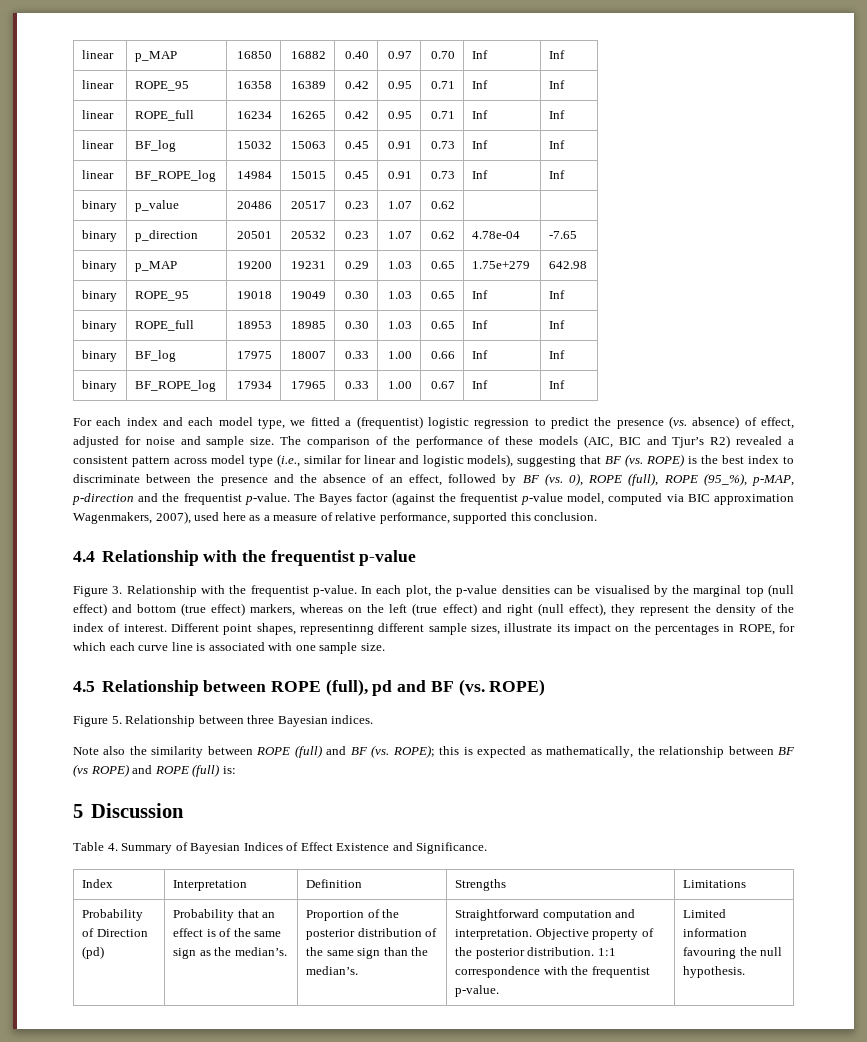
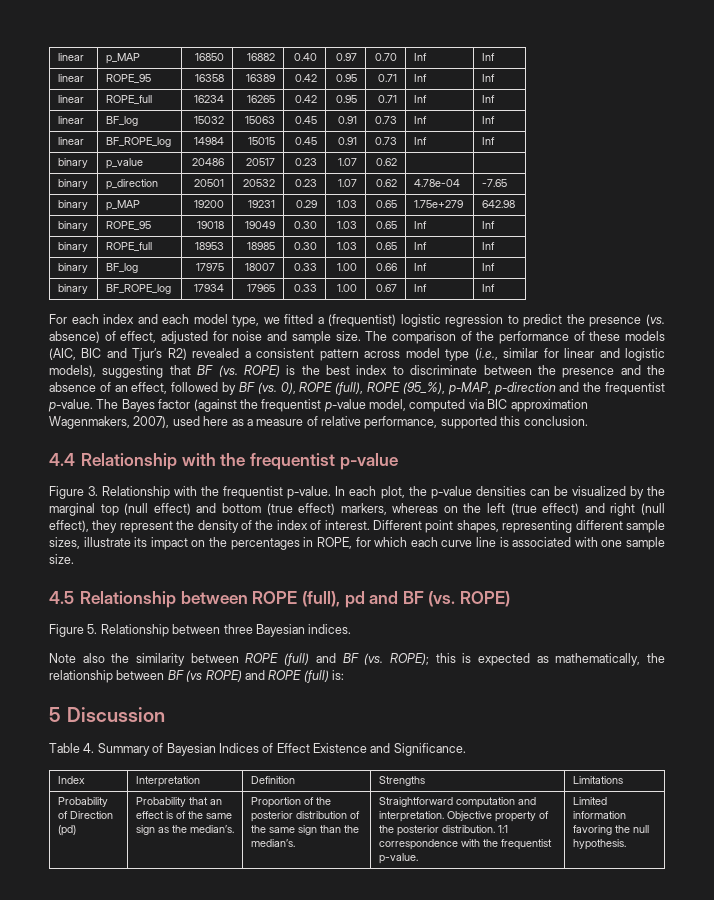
- In each plot, the p-value densities can be visualised by the marginal top (null effect) and bottom (true effect) markers, whereas on the left (true effect) and right (null effect), they represent the density of the index of interest.
+ In each plot, the p-value densities can be visualized by the marginal top (null effect) and bottom (true effect) markers, whereas on the left (true effect) and right (null effect), they represent the density of the index of interest.
- Different point shapes, representinng different sample sizes, illustrate its impact on the percentages in ROPE, for which each curve line is associated with one sample size.
+ Different point shapes, representing different sample sizes, illustrate its impact on the percentages in ROPE, for which each curve line is associated with one sample size.
- Limited information favouring the null hypothesis.
+ Limited information favoring the null hypothesis.

